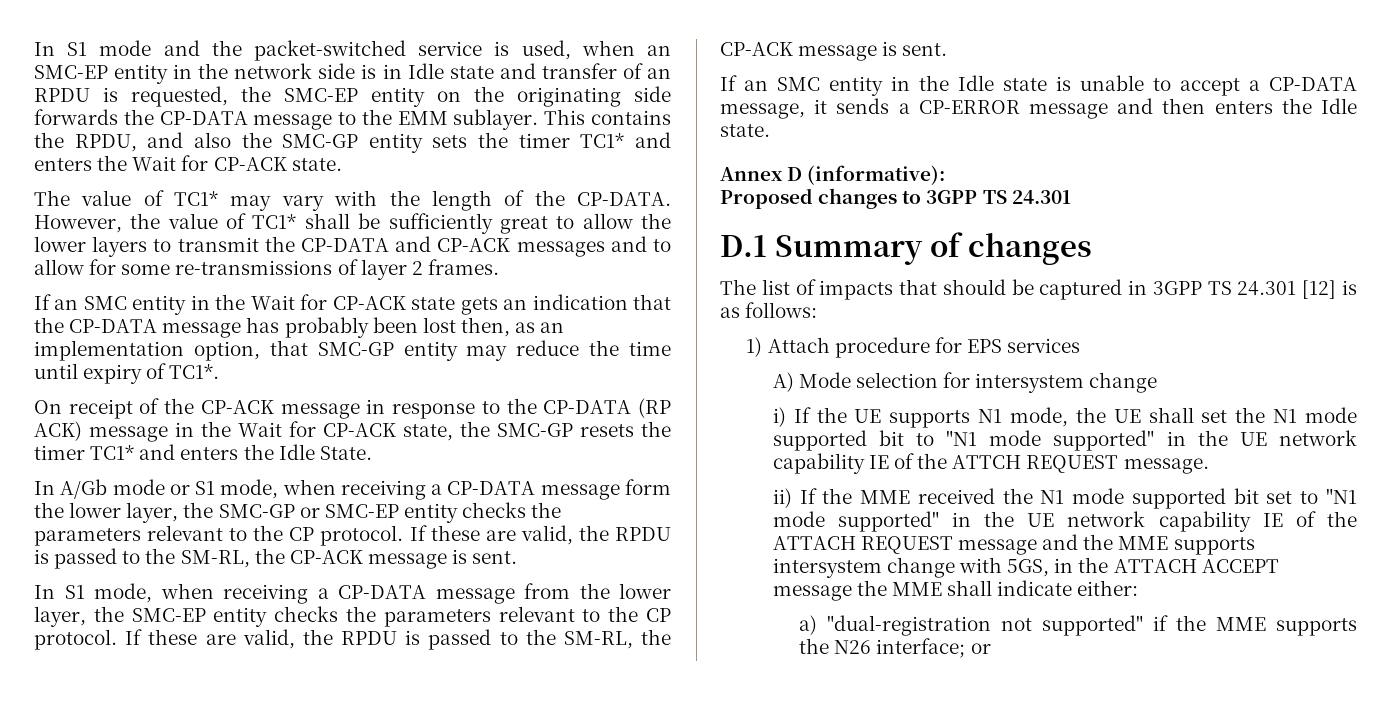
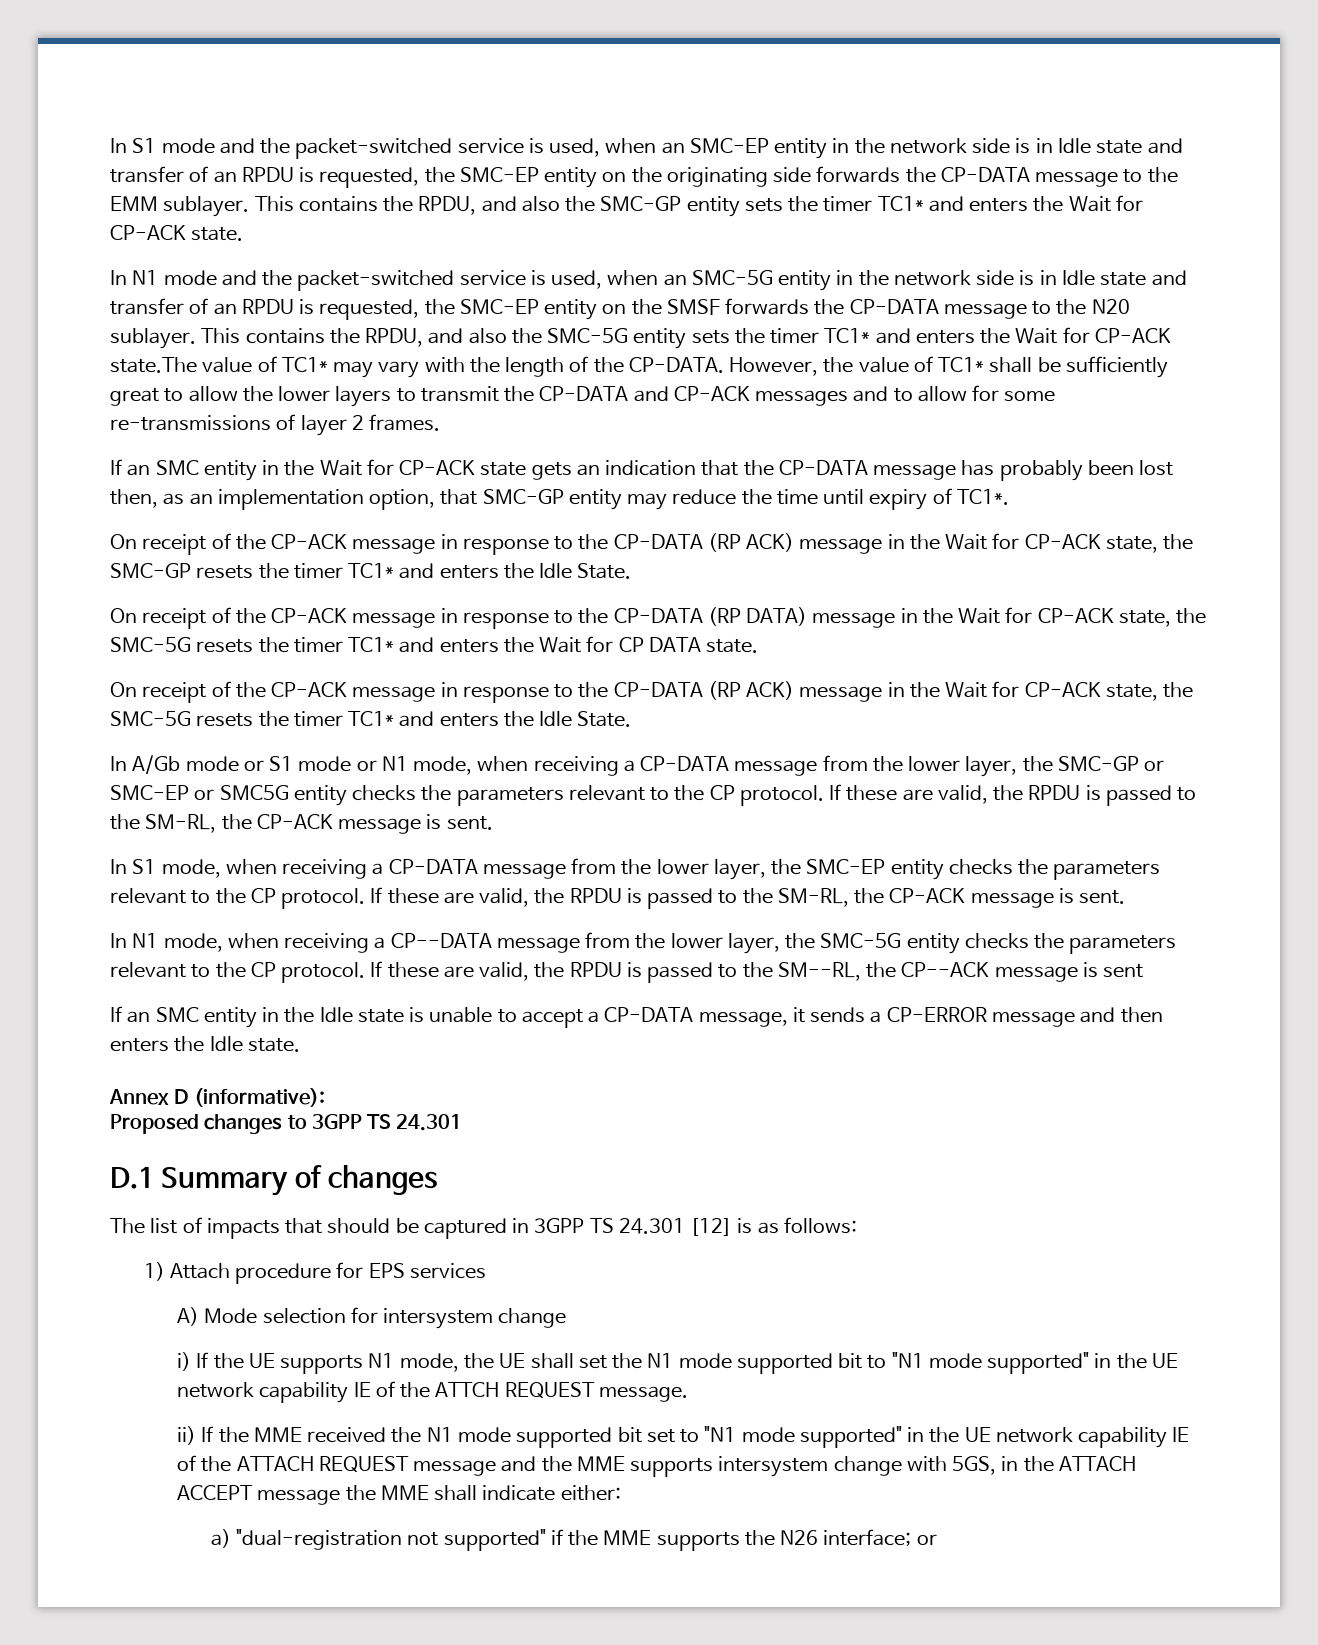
- The value of TC1* may vary with the length of the CP-DATA.
+ In N1 mode and the packet-switched service is used, when an SMC-5G entity in the network side is in Idle state and transfer of an RPDU is requested, the SMC-EP entity on the SMSF forwards the CP-DATA message to the N20 sublayer. This contains the RPDU, and also the SMC-5G entity sets the timer TC1* and enters the Wait for CP-ACK state.The value of TC1* may vary with the length of the CP-DATA.
+ On receipt of the CP-ACK message in response to the CP-DATA (RP DATA) message in the Wait for CP-ACK state, the SMC-5G resets the timer TC1* and enters the Wait for CP DATA state.
+ On receipt of the CP-ACK message in response to the CP-DATA (RP ACK) message in the Wait for CP-ACK state, the SMC-5G resets the timer TC1* and enters the Idle State.
- In A/Gb mode or S1 mode, when receiving a CP-DATA message form the lower layer, the SMC-GP or SMC-EP entity checks the parameters relevant to the CP protocol.
+ In A/Gb mode or S1 mode or N1 mode, when receiving a CP-DATA message from the lower layer, the SMC-GP or SMC-EP or SMC5G entity checks the parameters relevant to the CP protocol.
+ In N1 mode, when receiving a CP--DATA message from the lower layer, the SMC-5G entity checks the parameters relevant to the CP protocol. If these are valid, the RPDU is passed to the SM--RL, the CP--ACK message is sent

